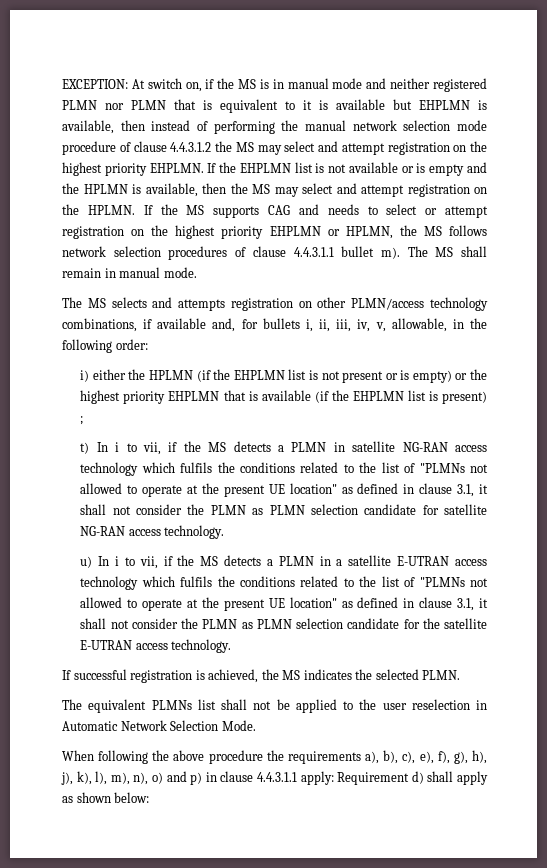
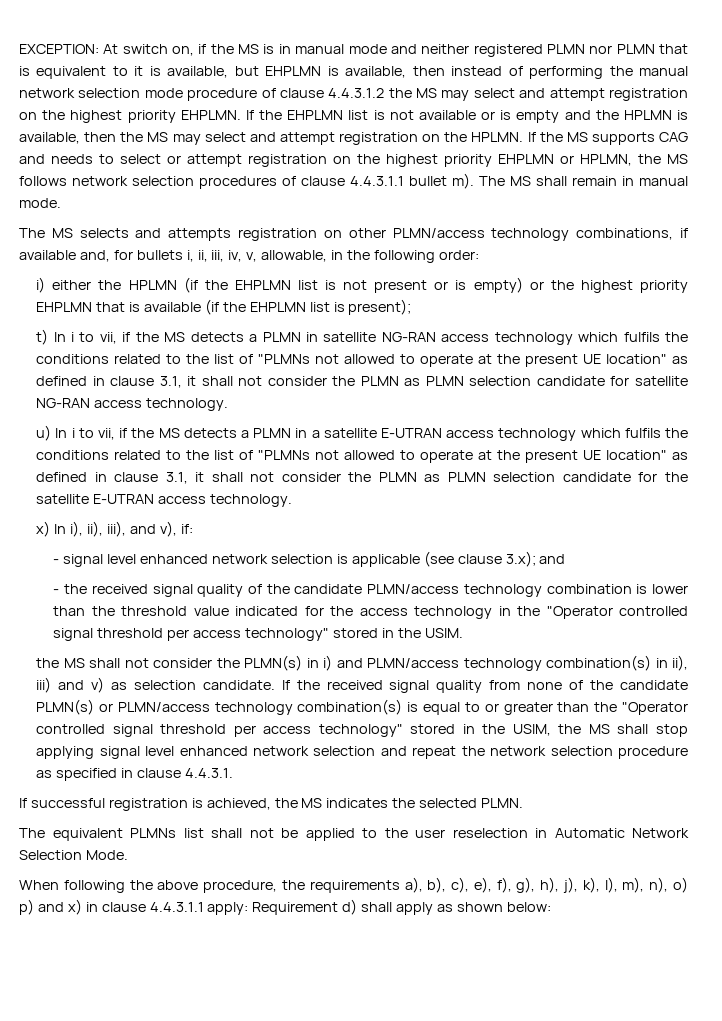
- EXCEPTION: At switch on, if the MS is in manual mode and neither registered PLMN nor PLMN that is equivalent to it is available but EHPLMN is available, then instead of performing the manual network selection mode procedure of clause 4.4.3.1.2 the MS may select and attempt registration on the highest priority EHPLMN.
+ EXCEPTION: At switch on, if the MS is in manual mode and neither registered PLMN nor PLMN that is equivalent to it is available, but EHPLMN is available, then instead of performing the manual network selection mode procedure of clause 4.4.3.1.2 the MS may select and attempt registration on the highest priority EHPLMN.
- i) either the HPLMN (if the EHPLMN list is not present or is empty) or the highest priority EHPLMN that is available (if the EHPLMN list is present) ;
+ i) either the HPLMN (if the EHPLMN list is not present or is empty) or the highest priority EHPLMN that is available (if the EHPLMN list is present);
+ x) In i), ii), iii), and v), if:
+ - signal level enhanced network selection is applicable (see clause 3.x); and
+ - the received signal quality of the candidate PLMN/access technology combination is lower than the threshold value indicated for the access technology in the "Operator controlled signal threshold per access technology" stored in the USIM.
+ the MS shall not consider the PLMN(s) in i) and PLMN/access technology combination(s) in ii), iii) and v) as selection candidate. If the received signal quality from none of the candidate PLMN(s) or PLMN/access technology combination(s) is equal to or greater than the "Operator controlled signal threshold per access technology" stored in the USIM, the MS shall stop applying signal level enhanced network selection and repeat the network selection procedure as specified in clause 4.4.3.1.
- When following the above procedure the requirements a), b), c), e), f), g), h), j), k), l), m), n), o) and p) in clause 4.4.3.1.1 apply: Requirement d) shall apply as shown below:
+ When following the above procedure, the requirements a), b), c), e), f), g), h), j), k), l), m), n), o) p) and x) in clause 4.4.3.1.1 apply: Requirement d) shall apply as shown below:

